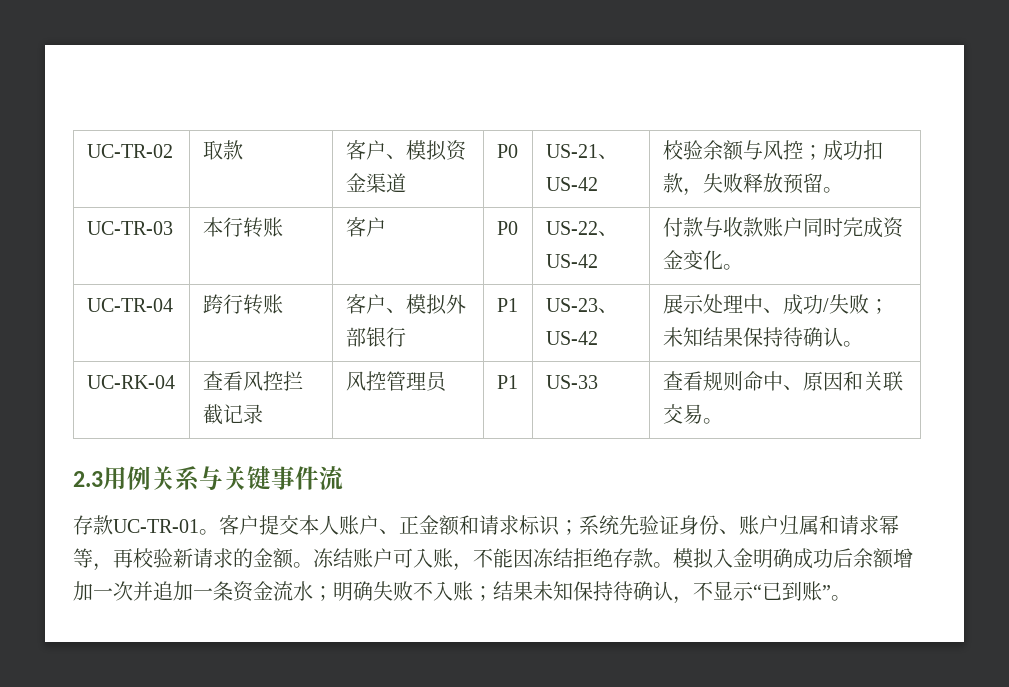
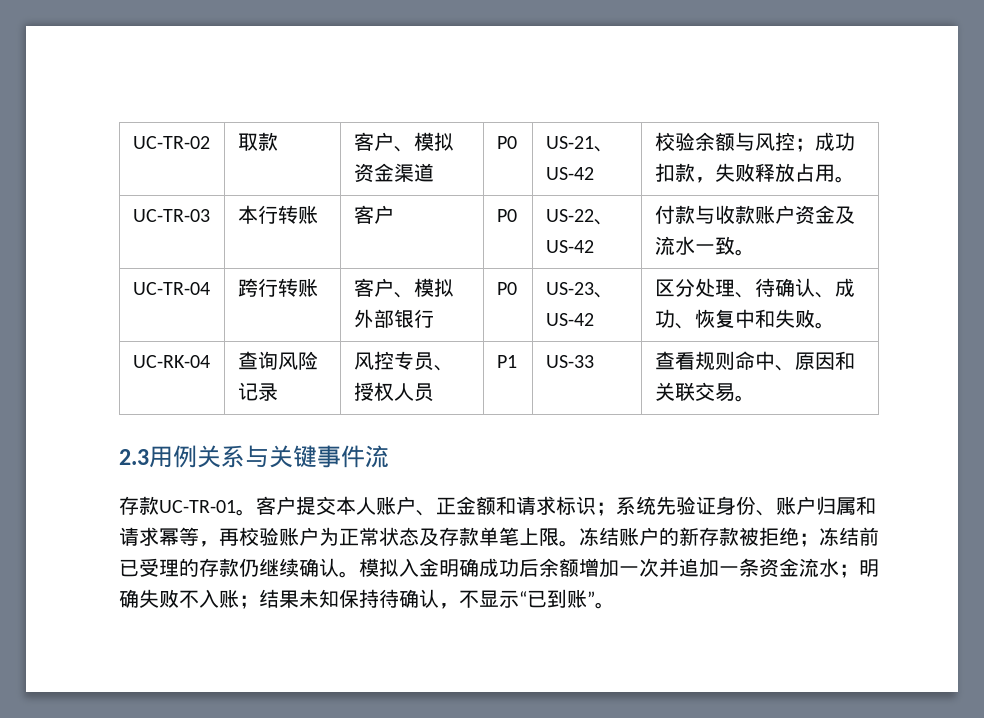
- UC-TR-02 | 取款 | 客户、模拟资金渠道 | P0 | US-21、US-42 | 校验余额与风控；成功扣款，失败释放预留。
+ UC-TR-02 | 取款 | 客户、模拟资金渠道 | P0 | US-21、US-42 | 校验余额与风控；成功扣款，失败释放占用。
- UC-TR-03 | 本行转账 | 客户 | P0 | US-22、US-42 | 付款与收款账户同时完成资金变化。
+ UC-TR-03 | 本行转账 | 客户 | P0 | US-22、US-42 | 付款与收款账户资金及流水一致。
- UC-TR-04 | 跨行转账 | 客户、模拟外部银行 | P1 | US-23、US-42 | 展示处理中、成功/失败；未知结果保持待确认。
+ UC-TR-04 | 跨行转账 | 客户、模拟外部银行 | P0 | US-23、US-42 | 区分处理、待确认、成功、恢复中和失败。
- UC-RK-04 | 查看风控拦截记录 | 风控管理员 | P1 | US-33 | 查看规则命中、原因和关联交易。
+ UC-RK-04 | 查询风险记录 | 风控专员、授权人员 | P1 | US-33 | 查看规则命中、原因和关联交易。
- 客户提交本人账户、正金额和请求标识；系统先验证身份、账户归属和请求幂等，再校验新请求的金额。冻结账户可入账，不能因冻结拒绝存款。
+ 客户提交本人账户、正金额和请求标识；系统先验证身份、账户归属和请求幂等，再校验账户为正常状态及存款单笔上限。冻结账户的新存款被拒绝；冻结前已受理的存款仍继续确认。

